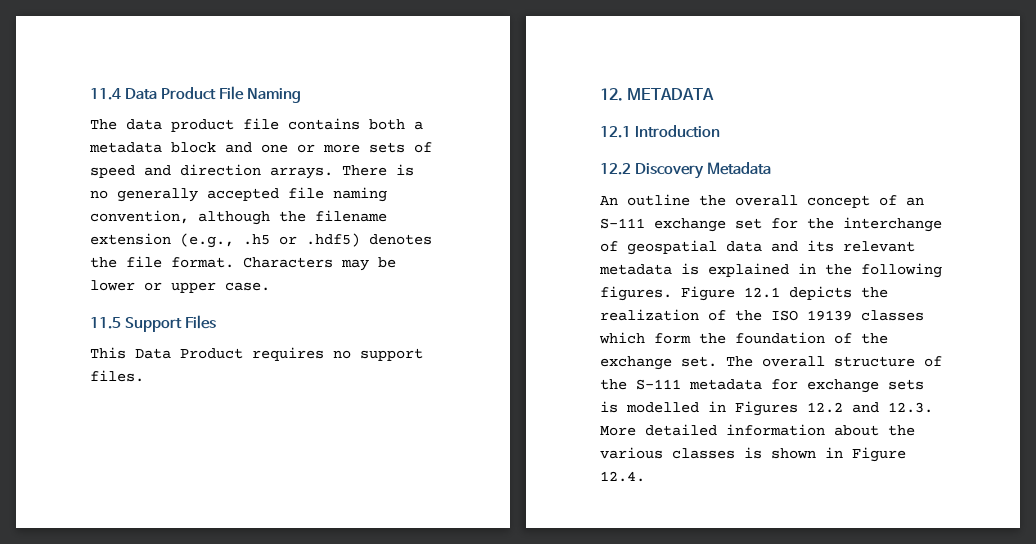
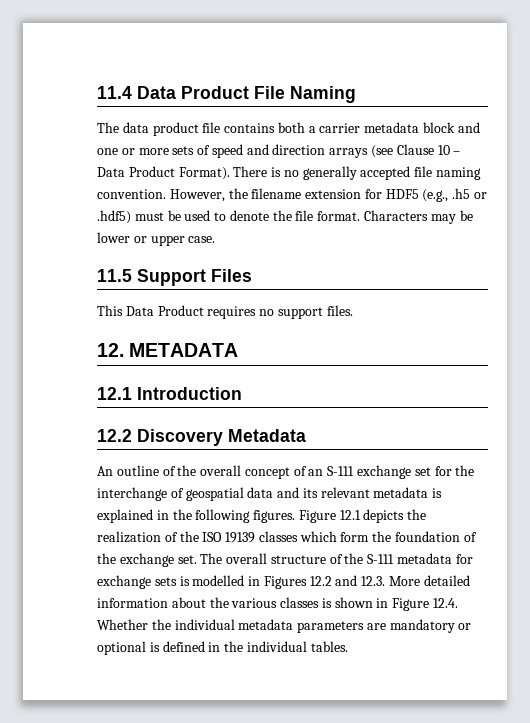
- The data product file contains both a metadata block and one or more sets of speed and direction arrays.
+ The data product file contains both a carrier metadata block and one or more sets of speed and direction arrays (see Clause 10 – Data Product Format).
- There is no generally accepted file naming convention, although the filename extension (e.g., .h5 or .hdf5) denotes the file format.
+ There is no generally accepted file naming convention. However, the filename extension for HDF5 (e.g., .h5 or .hdf5) must be used to denote the file format.
- An outline the overall concept of an S-111 exchange set for the interchange of geospatial data and its relevant metadata is explained in the following figures.
+ An outline of the overall concept of an S-111 exchange set for the interchange of geospatial data and its relevant metadata is explained in the following figures.
- The overall structure of the S-111 metadata for exchange sets is modelled in Figures 12.2 and 12.3. More detailed information about the various classes is shown in Figure 12.4.
+ The overall structure of the S-111 metadata for exchange sets is modelled in Figures 12.2 and 12.3. More detailed information about the various classes is shown in Figure 12.4. Whether the individual metadata parameters are mandatory or optional is defined in the individual tables.

